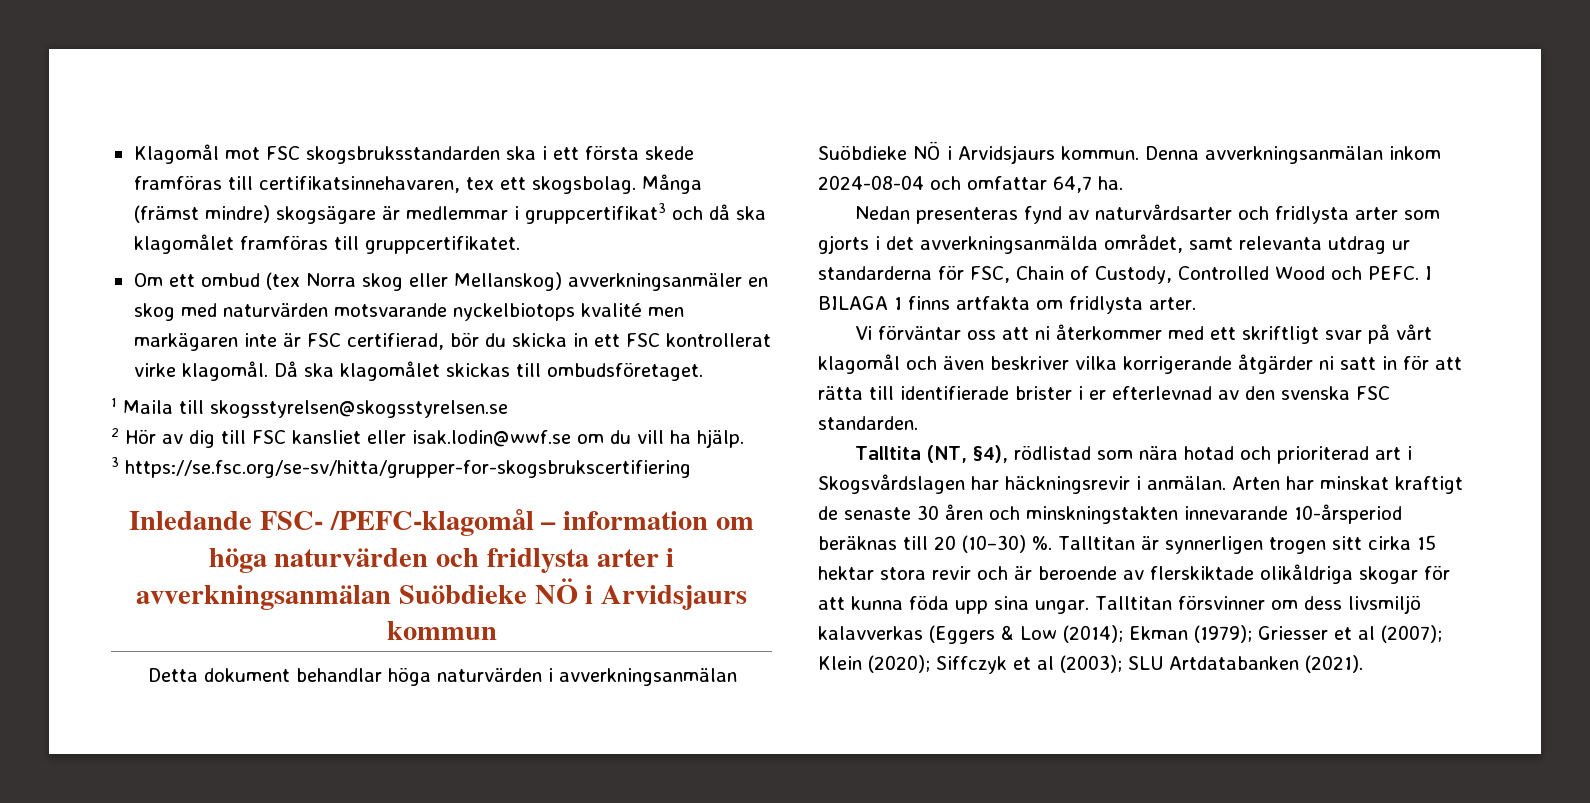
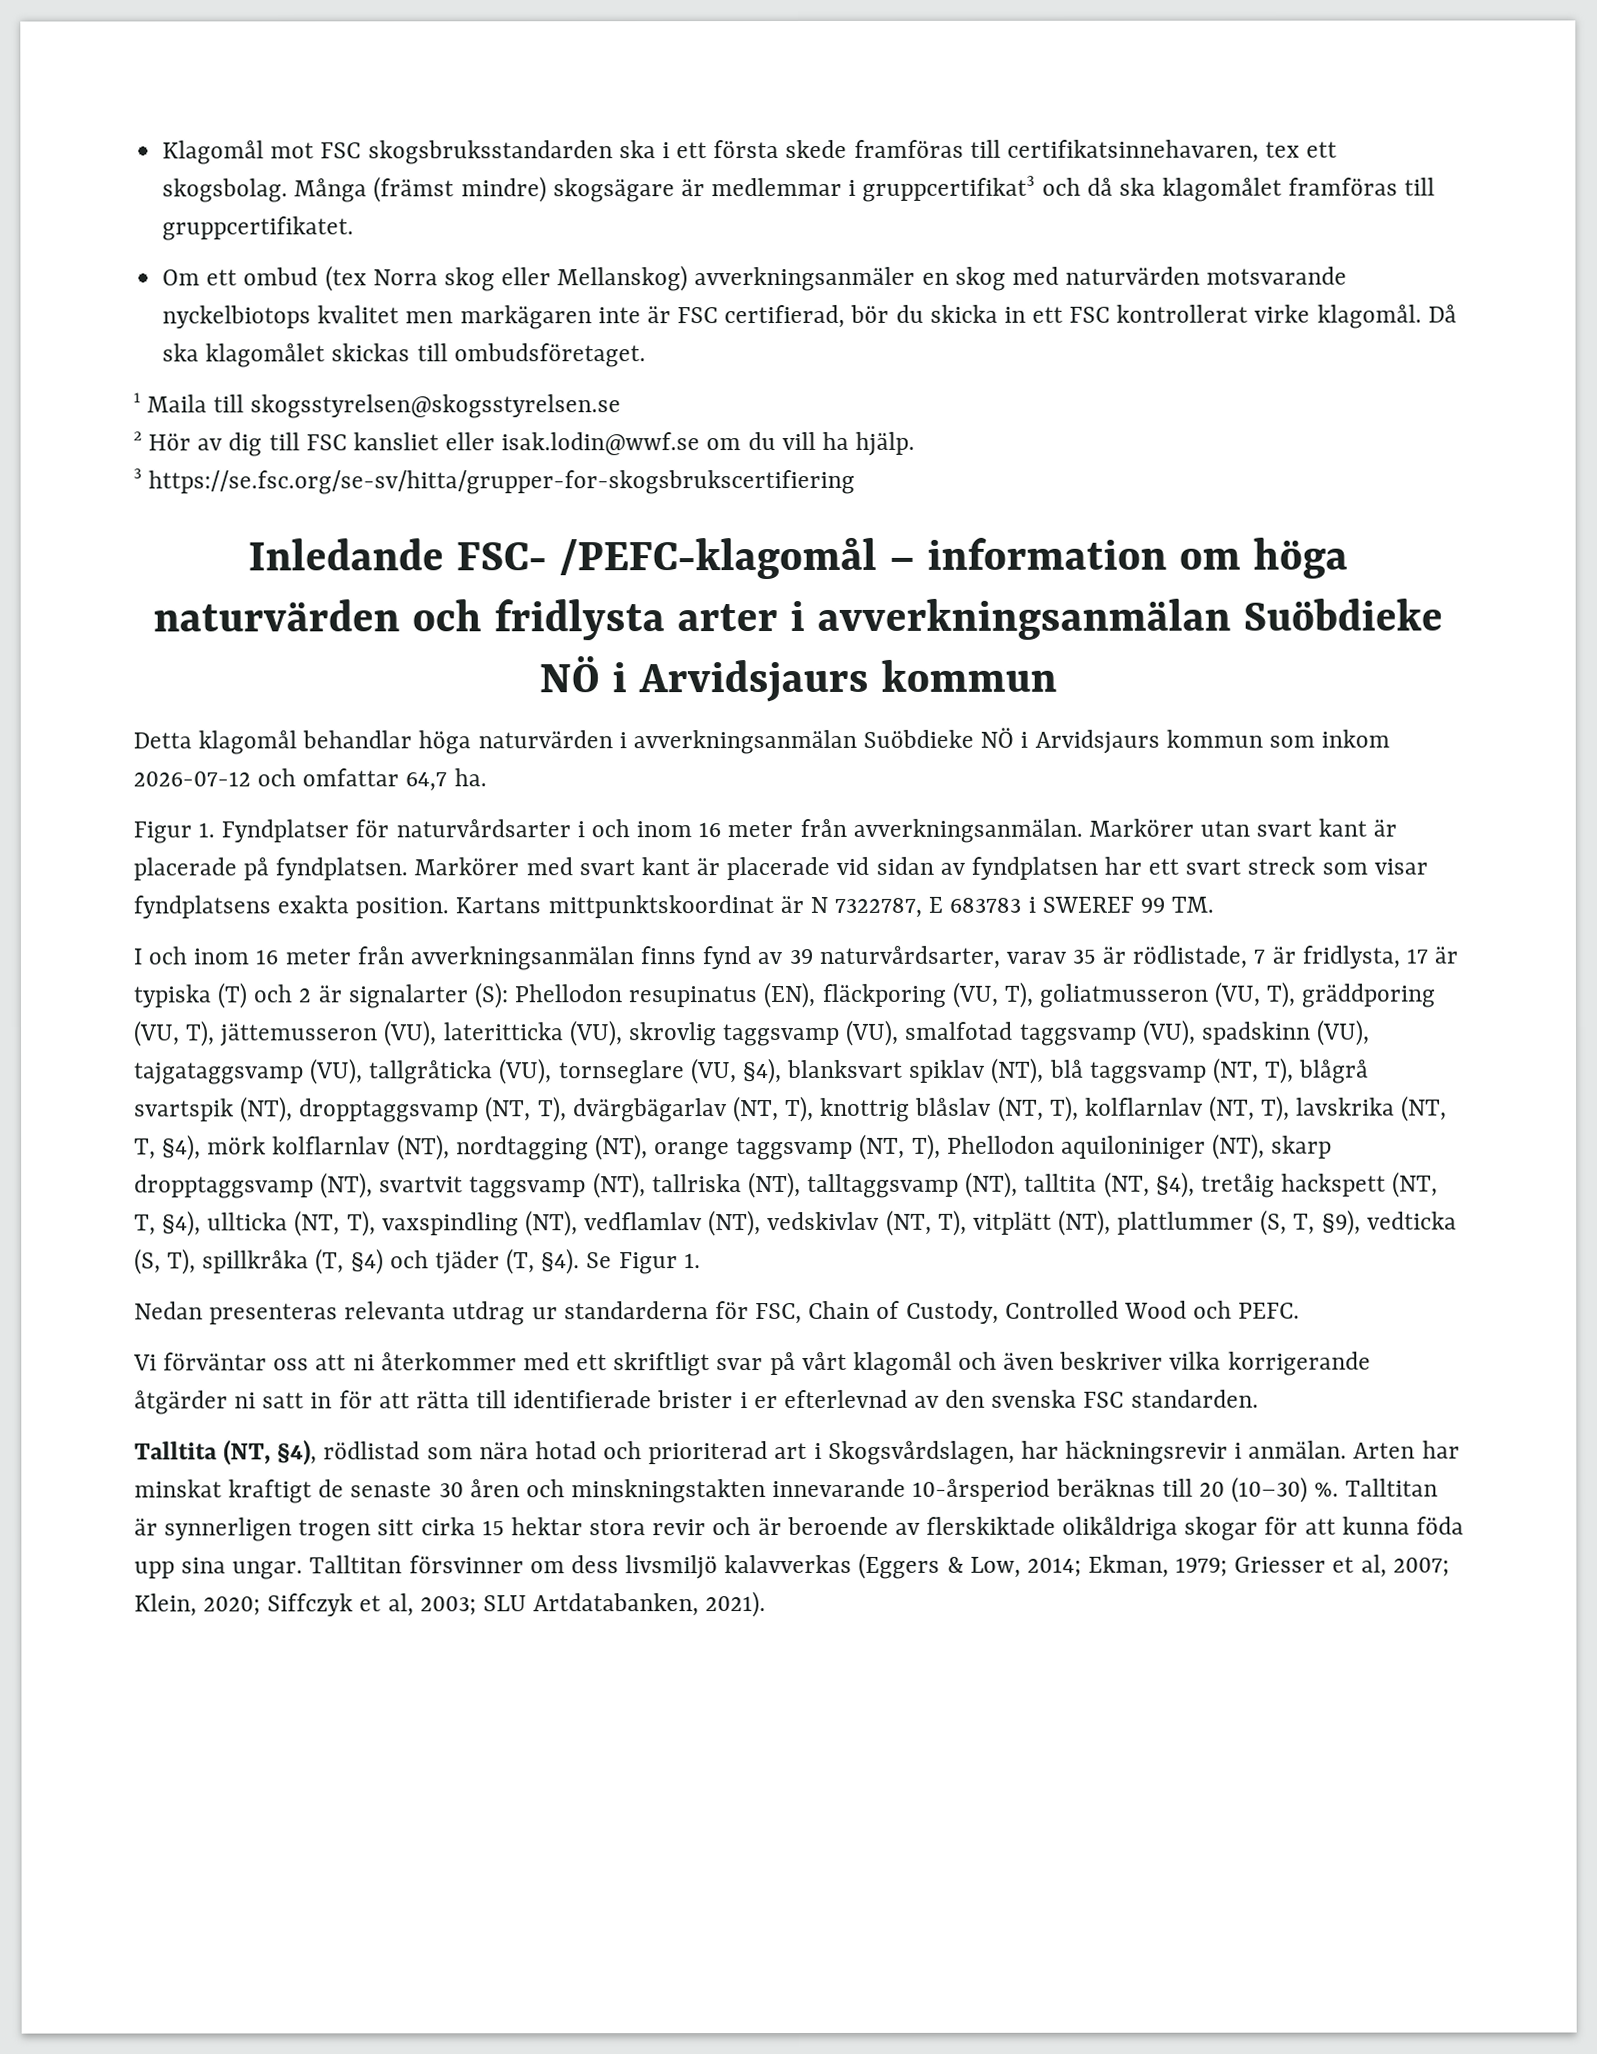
- Om ett ombud (tex Norra skog eller Mellanskog) avverkningsanmäler en skog med naturvärden motsvarande nyckelbiotops kvalité men markägaren inte är FSC certifierad, bör du skicka in ett FSC kontrollerat virke klagomål.
+ Om ett ombud (tex Norra skog eller Mellanskog) avverkningsanmäler en skog med naturvärden motsvarande nyckelbiotops kvalitet men markägaren inte är FSC certifierad, bör du skicka in ett FSC kontrollerat virke klagomål.
- Detta dokument behandlar höga naturvärden i avverkningsanmälan Suöbdieke NÖ i Arvidsjaurs kommun. Denna avverkningsanmälan inkom 2024-08-04 och omfattar 64,7 ha.
+ Detta klagomål behandlar höga naturvärden i avverkningsanmälan Suöbdieke NÖ i Arvidsjaurs kommun som inkom 2026-07-12 och omfattar 64,7 ha.
- Nedan presenteras fynd av naturvårdsarter och fridlysta arter som gjorts i det avverkningsanmälda området, samt relevanta utdrag ur standarderna för FSC, Chain of Custody, Controlled Wood och PEFC. I BILAGA 1 finns artfakta om fridlysta arter.
+ Figur 1. Fyndplatser för naturvårdsarter i och inom 16 meter från avverkningsanmälan. Markörer utan svart kant är placerade på fyndplatsen. Markörer med svart kant är placerade vid sidan av fyndplatsen har ett svart streck som visar fyndplatsens exakta position. Kartans mittpunktskoordinat är N 7322787, E 683783 i SWEREF 99 TM.
+ I och inom 16 meter från avverkningsanmälan finns fynd av 39 naturvårdsarter, varav 35 är rödlistade, 7 är fridlysta, 17 är typiska (T) och 2 är signalarter (S): Phellodon resupinatus (EN), fläckporing (VU, T), goliatmusseron (VU, T), gräddporing (VU, T), jättemusseron (VU), lateritticka (VU), skrovlig taggsvamp (VU), smalfotad taggsvamp (VU), spadskinn (VU), tajgataggsvamp (VU), tallgråticka (VU), tornseglare (VU, §4), blanksvart spiklav (NT), blå taggsvamp (NT, T), blågrå svartspik (NT), dropptaggsvamp (NT, T), dvärgbägarlav (NT, T), knottrig blåslav (NT, T), kolflarnlav (NT, T), lavskrika (NT, T, §4), mörk kolflarnlav (NT), nordtagging (NT), orange taggsvamp (NT, T), Phellodon aquiloniniger (NT), skarp dropptaggsvamp (NT), svartvit taggsvamp (NT), tallriska (NT), talltaggsvamp (NT), talltita (NT, §4), tretåig hackspett (NT, T, §4), ullticka (NT, T), vaxspindling (NT), vedflamlav (NT), vedskivlav (NT, T), vitplätt (NT), plattlummer (S, T, §9), vedticka (S, T), spillkråka (T, §4) och tjäder (T, §4). Se Figur 1.
+ Nedan presenteras relevanta utdrag ur standarderna för FSC, Chain of Custody, Controlled Wood och PEFC.
- Talltita (NT, §4), rödlistad som nära hotad och prioriterad art i Skogsvårdslagen har häckningsrevir i anmälan.
+ Talltita (NT, §4), rödlistad som nära hotad och prioriterad art i Skogsvårdslagen, har häckningsrevir i anmälan.
- Talltitan försvinner om dess livsmiljö kalavverkas (Eggers & Low (2014); Ekman (1979); Griesser et al (2007); Klein (2020); Siffczyk et al (2003); SLU Artdatabanken (2021).
+ Talltitan försvinner om dess livsmiljö kalavverkas (Eggers & Low, 2014; Ekman, 1979; Griesser et al, 2007; Klein, 2020; Siffczyk et al, 2003; SLU Artdatabanken, 2021).

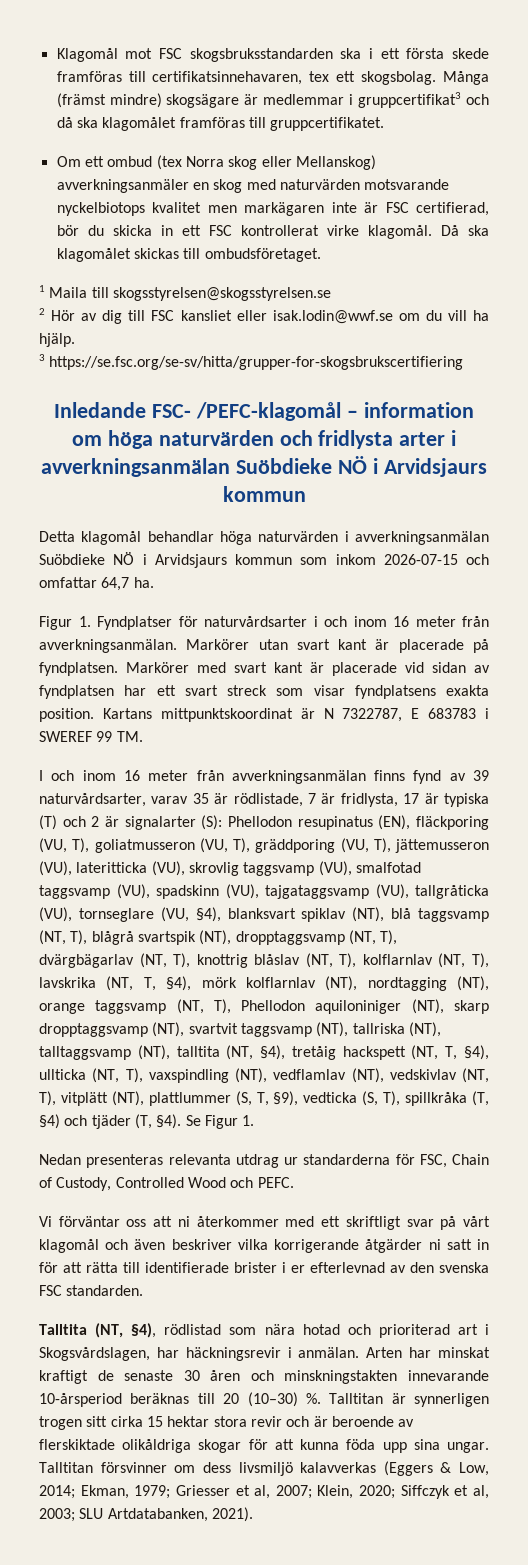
- Detta klagomål behandlar höga naturvärden i avverkningsanmälan Suöbdieke NÖ i Arvidsjaurs kommun som inkom 2026-07-12 och omfattar 64,7 ha.
+ Detta klagomål behandlar höga naturvärden i avverkningsanmälan Suöbdieke NÖ i Arvidsjaurs kommun som inkom 2026-07-15 och omfattar 64,7 ha.

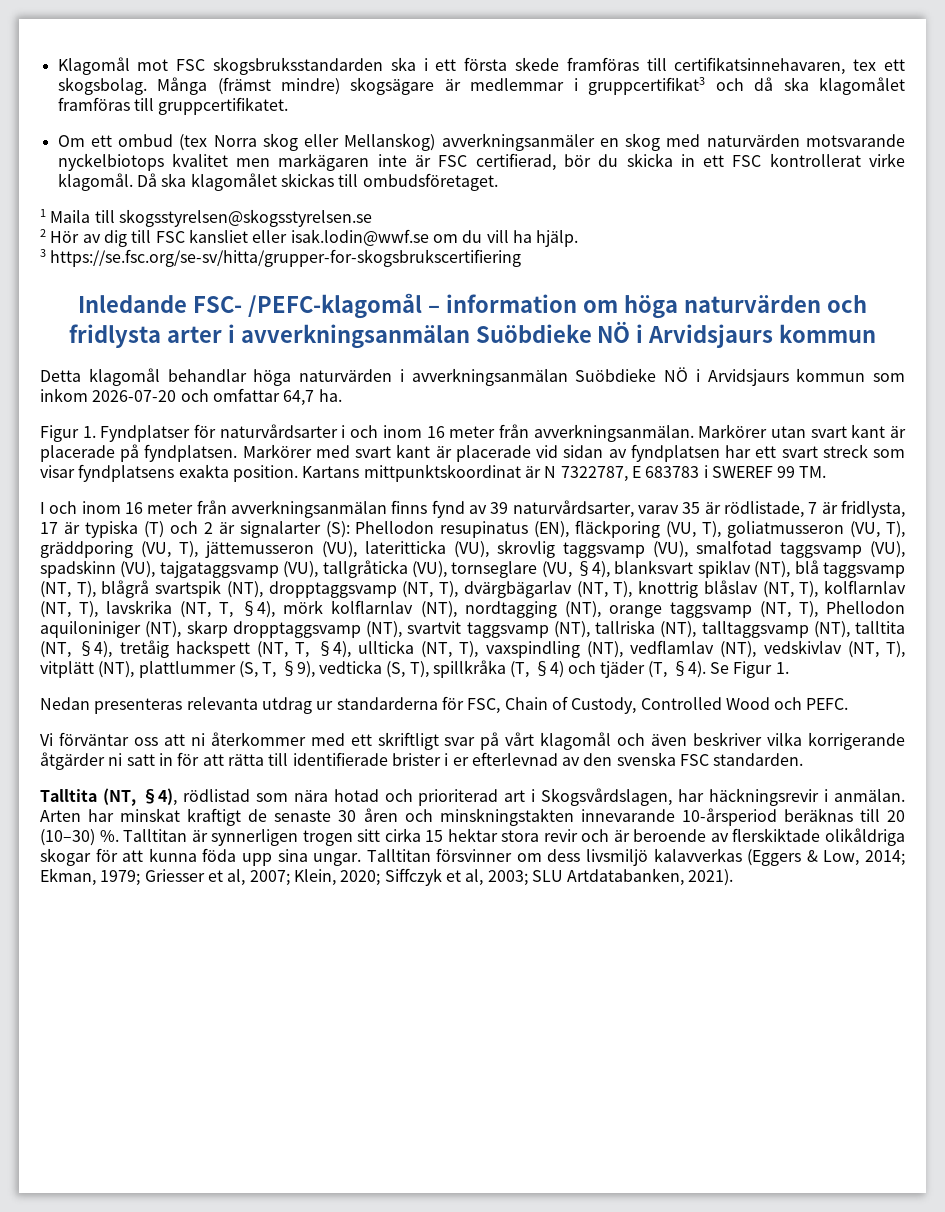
- Detta klagomål behandlar höga naturvärden i avverkningsanmälan Suöbdieke NÖ i Arvidsjaurs kommun som inkom 2026-07-15 och omfattar 64,7 ha.
+ Detta klagomål behandlar höga naturvärden i avverkningsanmälan Suöbdieke NÖ i Arvidsjaurs kommun som inkom 2026-07-20 och omfattar 64,7 ha.

